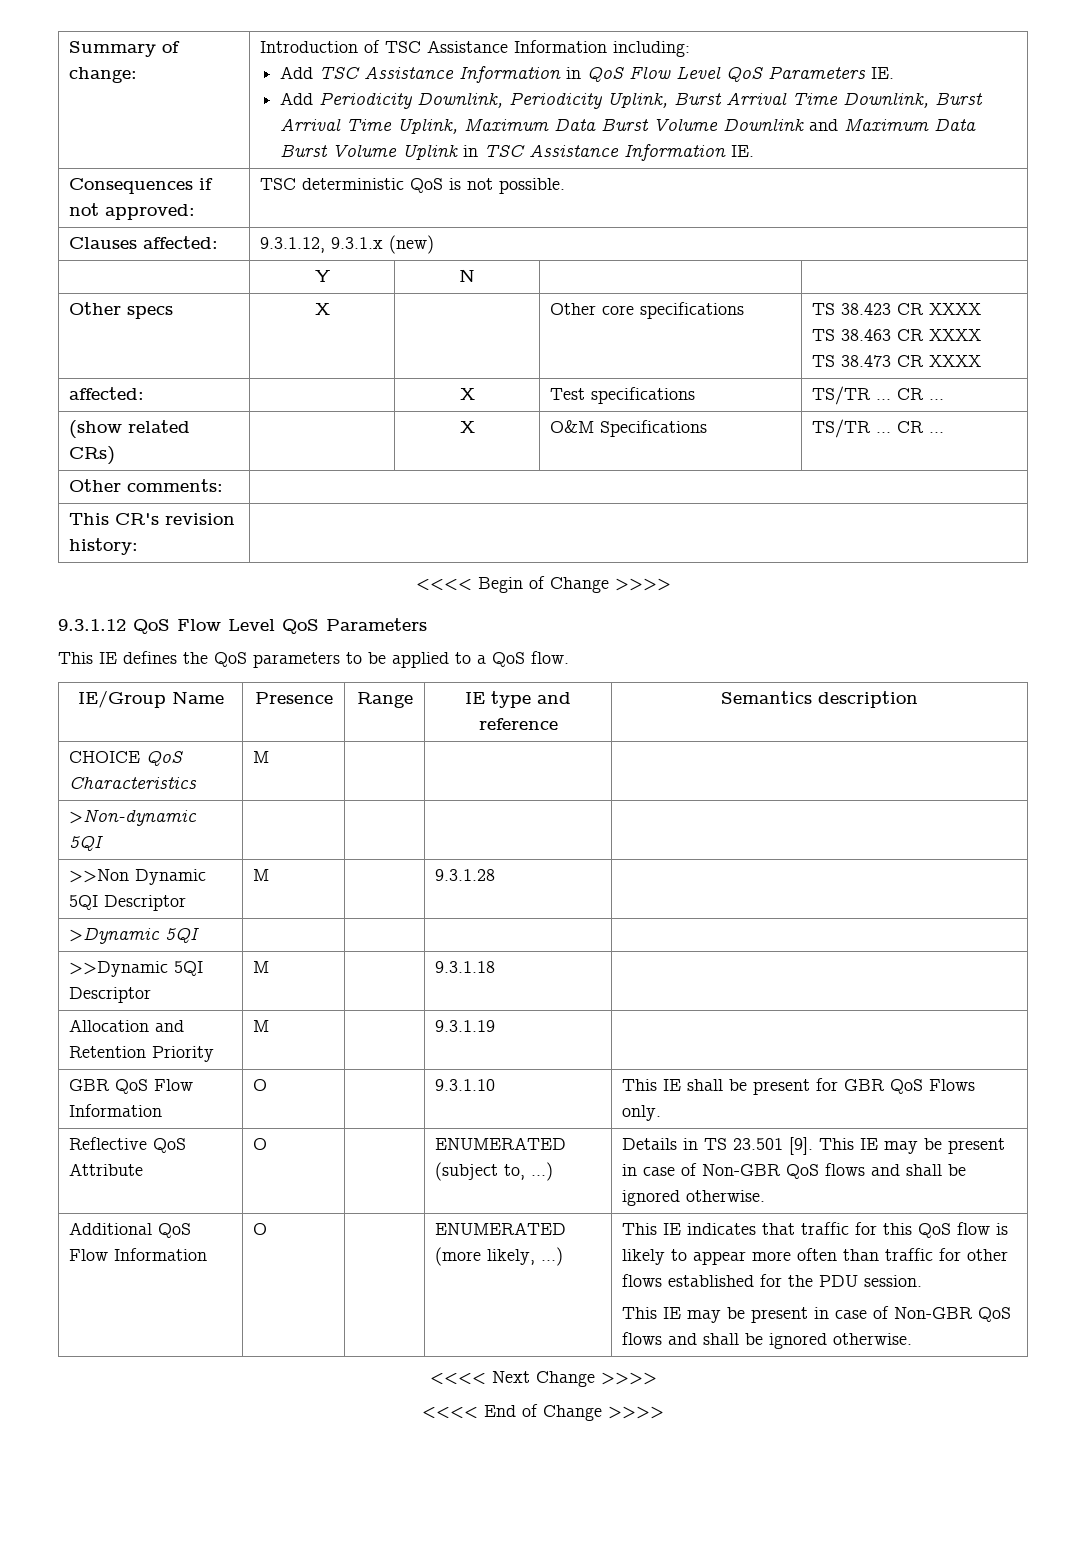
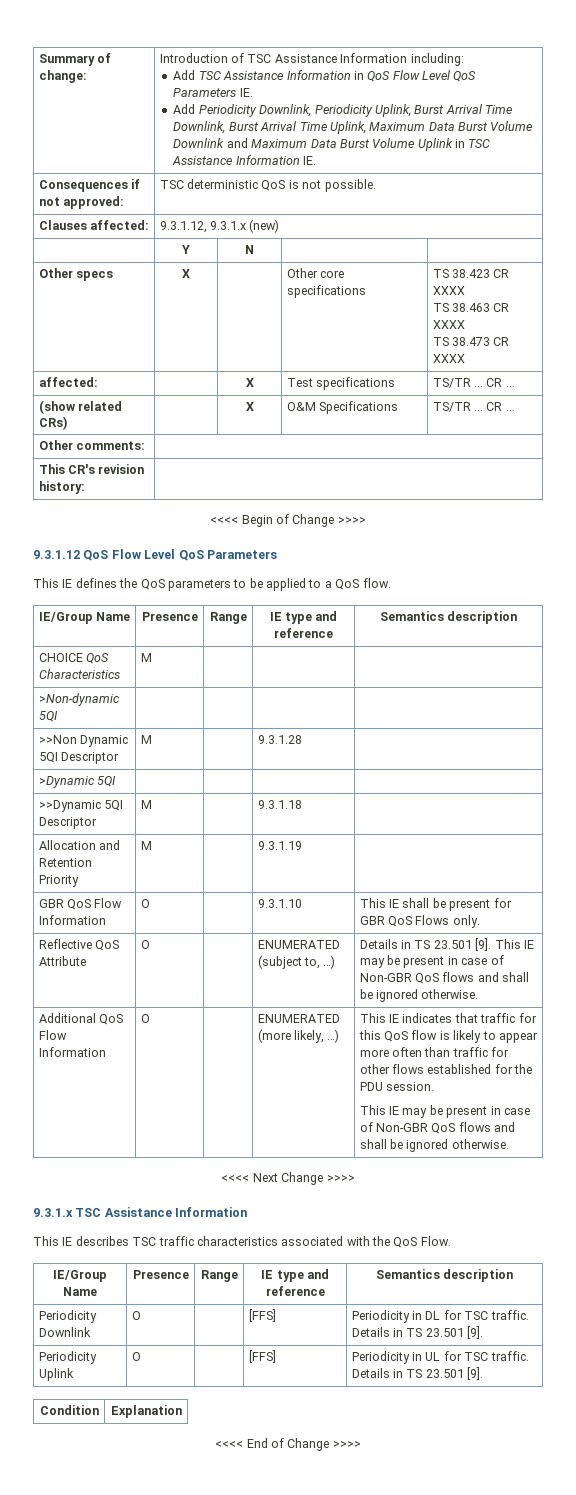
+ 9.3.1.x TSC Assistance Information
+ This IE describes TSC traffic characteristics associated with the QoS Flow.
+ IE/Group Name | Presence | Range | IE type and reference | Semantics description
+ Periodicity Downlink | O | | [FFS] | Periodicity in DL for TSC traffic. Details in TS 23.501 [9].
+ Periodicity Uplink | O | | [FFS] | Periodicity in UL for TSC traffic. Details in TS 23.501 [9].
+ Condition | Explanation

